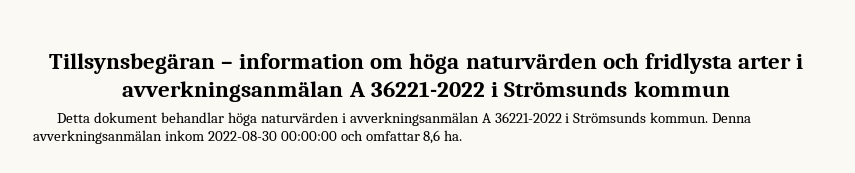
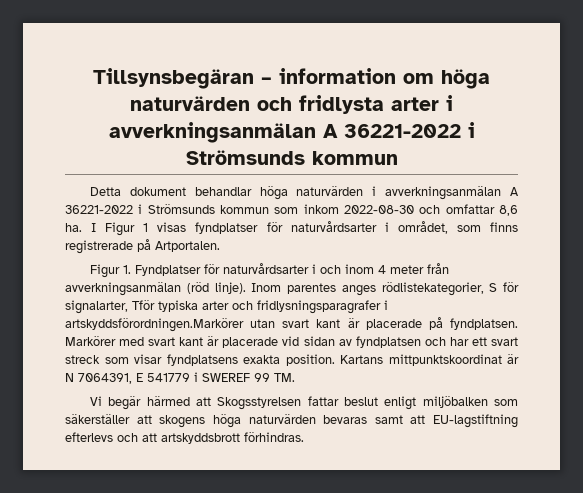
- Detta dokument behandlar höga naturvärden i avverkningsanmälan A 36221-2022 i Strömsunds kommun. Denna avverkningsanmälan inkom 2022-08-30 00:00:00 och omfattar 8,6 ha.
+ Detta dokument behandlar höga naturvärden i avverkningsanmälan A 36221-2022 i Strömsunds kommun som inkom 2022-08-30 och omfattar 8,6 ha.
+ I Figur 1 visas fyndplatser för naturvårdsarter i området, som finns registrerade på Artportalen.
+ Figur 1. Fyndplatser för naturvårdsarter i och inom 4 meter från avverkningsanmälan (röd linje). Inom parentes anges rödlistekategorier, S för signalarter, Tför typiska arter och fridlysningsparagrafer i artskyddsförordningen.Markörer utan svart kant är placerade på fyndplatsen. Markörer med svart kant är placerade vid sidan av fyndplatsen och har ett svart streck som visar fyndplatsens exakta position. Kartans mittpunktskoordinat är N 7064391, E 541779 i SWEREF 99 TM.
+ Vi begär härmed att Skogsstyrelsen fattar beslut enligt miljöbalken som säkerställer att skogens höga naturvärden bevaras samt att EU-lagstiftning efterlevs och att artskyddsbrott förhindras.

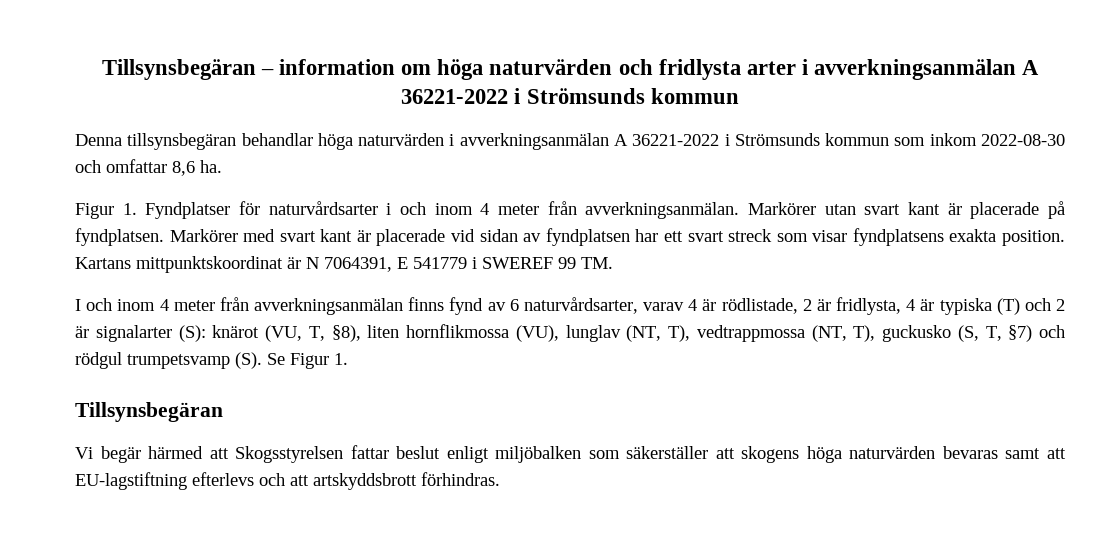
- Detta dokument behandlar höga naturvärden i avverkningsanmälan A 36221-2022 i Strömsunds kommun som inkom 2022-08-30 och omfattar 8,6 ha. I Figur 1 visas fyndplatser för naturvårdsarter i området, som finns registrerade på Artportalen.
+ Denna tillsynsbegäran behandlar höga naturvärden i avverkningsanmälan A 36221-2022 i Strömsunds kommun som inkom 2022-08-30 och omfattar 8,6 ha.
- Figur 1. Fyndplatser för naturvårdsarter i och inom 4 meter från avverkningsanmälan (röd linje). Inom parentes anges rödlistekategorier, S för signalarter, Tför typiska arter och fridlysningsparagrafer i artskyddsförordningen.Markörer utan svart kant är placerade på fyndplatsen.
+ Figur 1. Fyndplatser för naturvårdsarter i och inom 4 meter från avverkningsanmälan. Markörer utan svart kant är placerade på fyndplatsen.
- Markörer med svart kant är placerade vid sidan av fyndplatsen och har ett svart streck som visar fyndplatsens exakta position.
+ Markörer med svart kant är placerade vid sidan av fyndplatsen har ett svart streck som visar fyndplatsens exakta position.
+ I och inom 4 meter från avverkningsanmälan finns fynd av 6 naturvårdsarter, varav 4 är rödlistade, 2 är fridlysta, 4 är typiska (T) och 2 är signalarter (S): knärot (VU, T, §8), liten hornflikmossa (VU), lunglav (NT, T), vedtrappmossa (NT, T), guckusko (S, T, §7) och rödgul trumpetsvamp (S). Se Figur 1.
+ Tillsynsbegäran

